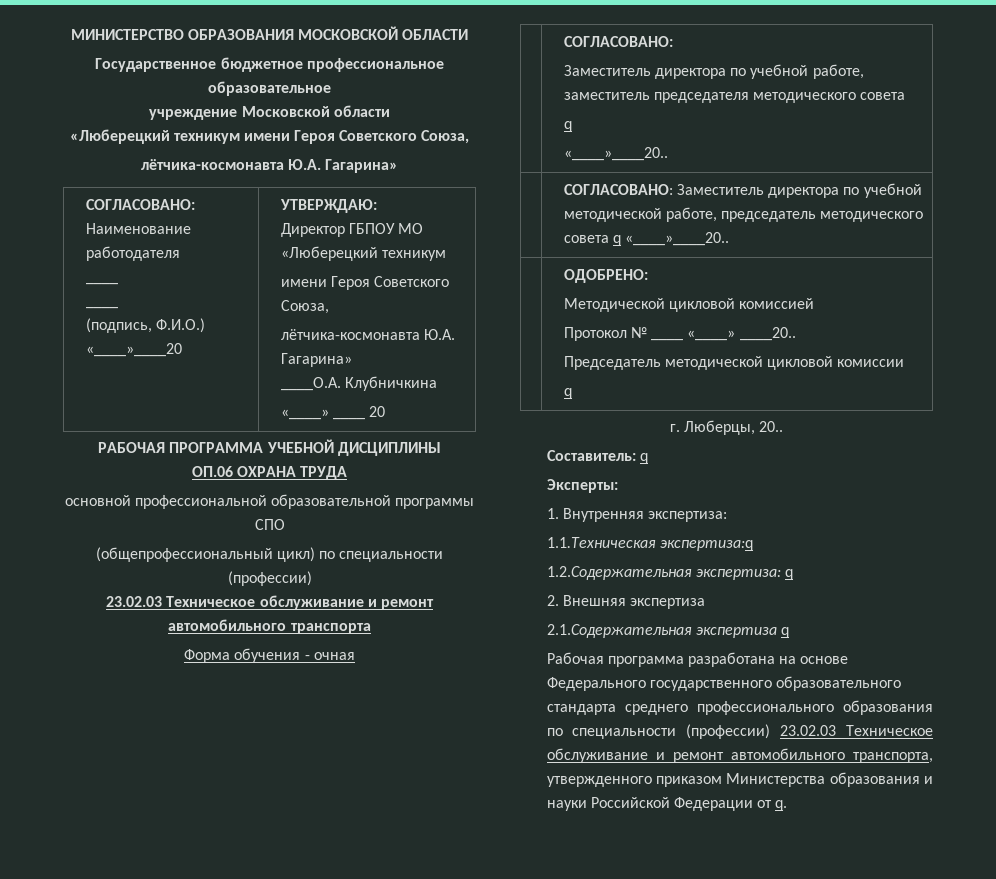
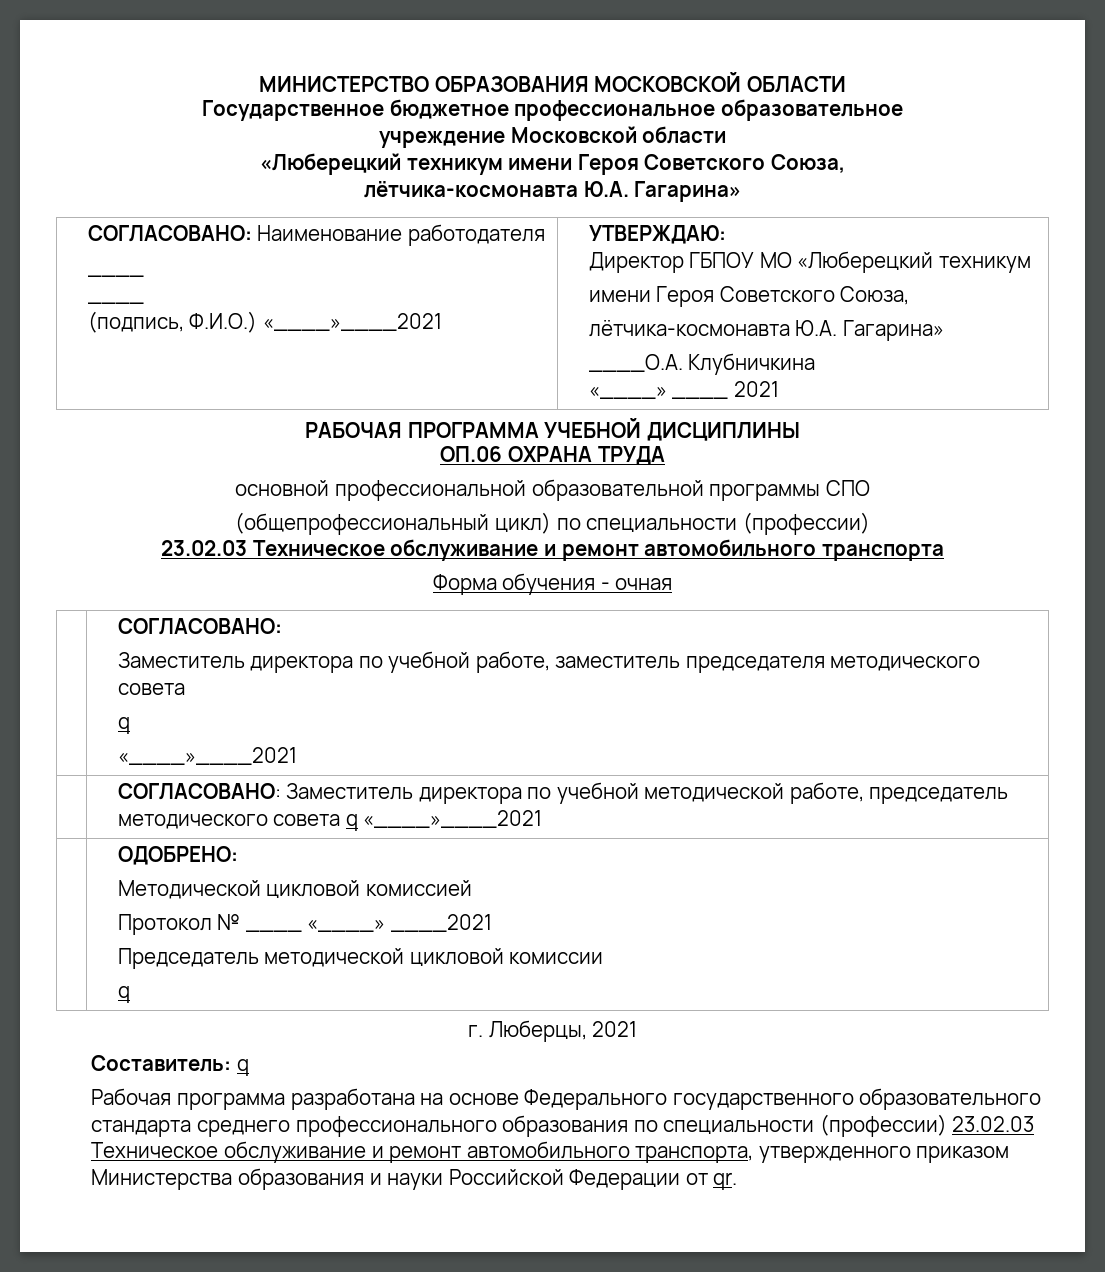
  СОГЛАСОВАНО: Наименование работодателя
  ____
  ____
- (подпись, Ф.И.О.) «____»____20 | УТВЕРЖДАЮ:
+ (подпись, Ф.И.О.) «____»____2021 | УТВЕРЖДАЮ:
  Директор ГБПОУ МО «Люберецкий техникум
  имени Героя Советского Союза,
  лётчика-космонавта Ю.А. Гагарина»
  ____О.А. Клубничкина
- «____» ____ 20
+ «____» ____ 2021
  Форма обучения - очная
  | СОГЛАСОВАНО:
  Заместитель директора по учебной работе, заместитель председателя методического совета
  q
- «____»____20..
+ «____»____2021
- | СОГЛАСОВАНО: Заместитель директора по учебной методической работе, председатель методического совета q «____»____20..
+ | СОГЛАСОВАНО: Заместитель директора по учебной методической работе, председатель методического совета q «____»____2021
  | ОДОБРЕНО:
  Методической цикловой комиссией
- Протокол № ____ «____» ____20..
+ Протокол № ____ «____» ____2021
- г. Люберцы, 20..
+ г. Люберцы, 2021
- Эксперты:
- 1. Внутренняя экспертиза:
- 1.1.Техническая экспертиза:q
- 1.2.Содержательная экспертиза: q
- 2. Внешняя экспертиза
- 2.1.Содержательная экспертиза q
- Рабочая программа разработана на основе Федерального государственного образовательного стандарта среднего профессионального образования по специальности (профессии) 23.02.03 Техническое обслуживание и ремонт автомобильного транспорта, утвержденного приказом Министерства образования и науки Российской Федерации от q.
+ Рабочая программа разработана на основе Федерального государственного образовательного стандарта среднего профессионального образования по специальности (профессии) 23.02.03 Техническое обслуживание и ремонт автомобильного транспорта, утвержденного приказом Министерства образования и науки Российской Федерации от qr.

